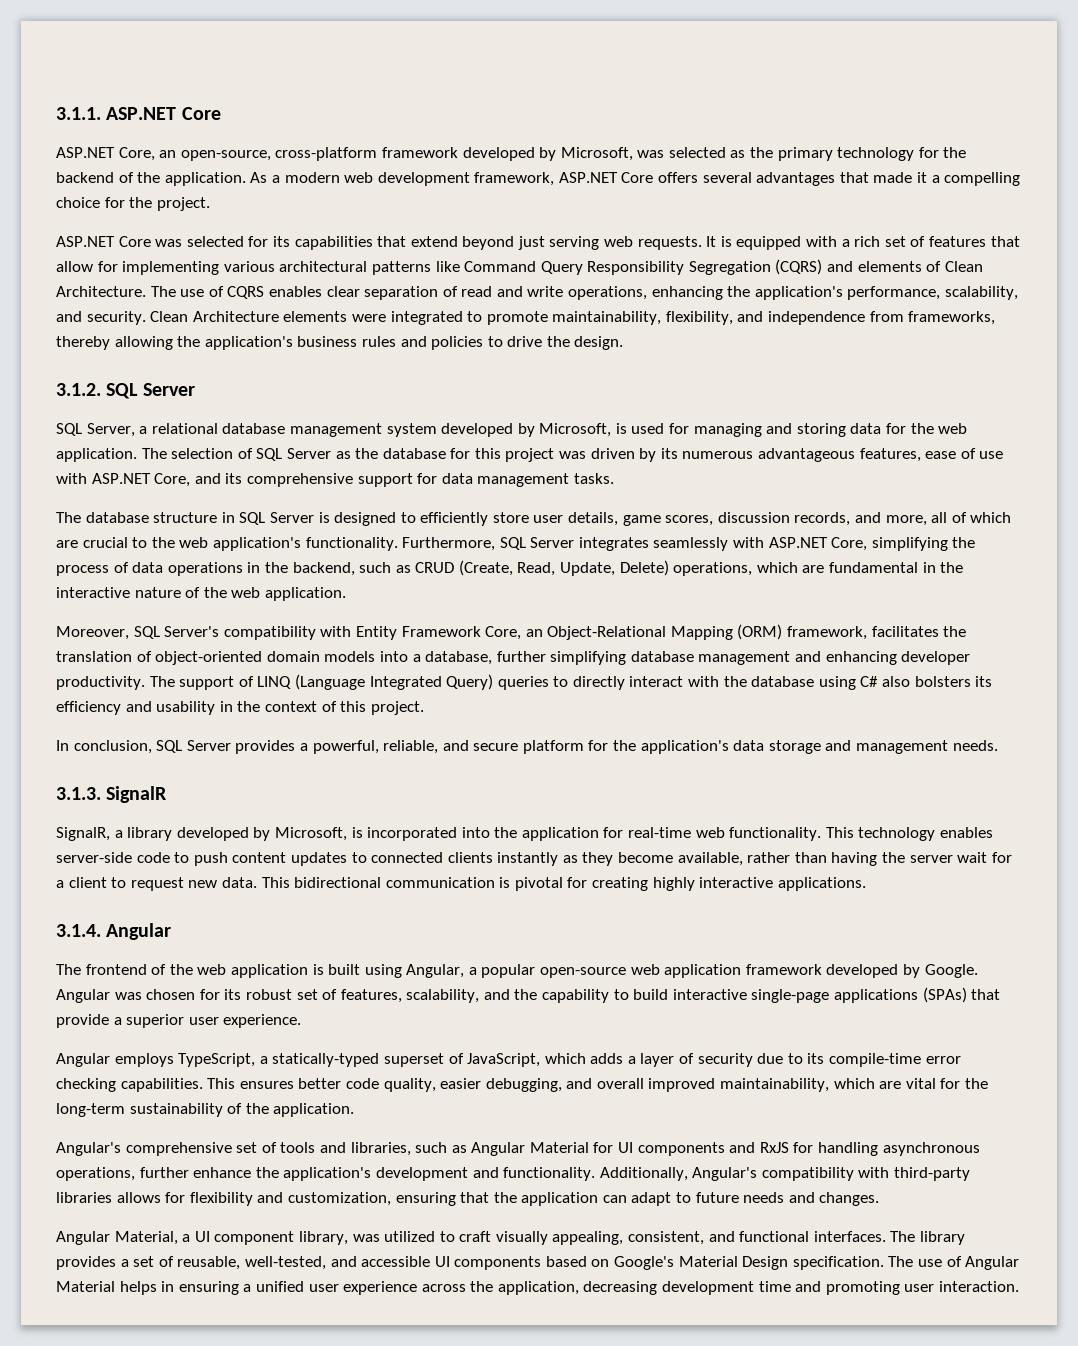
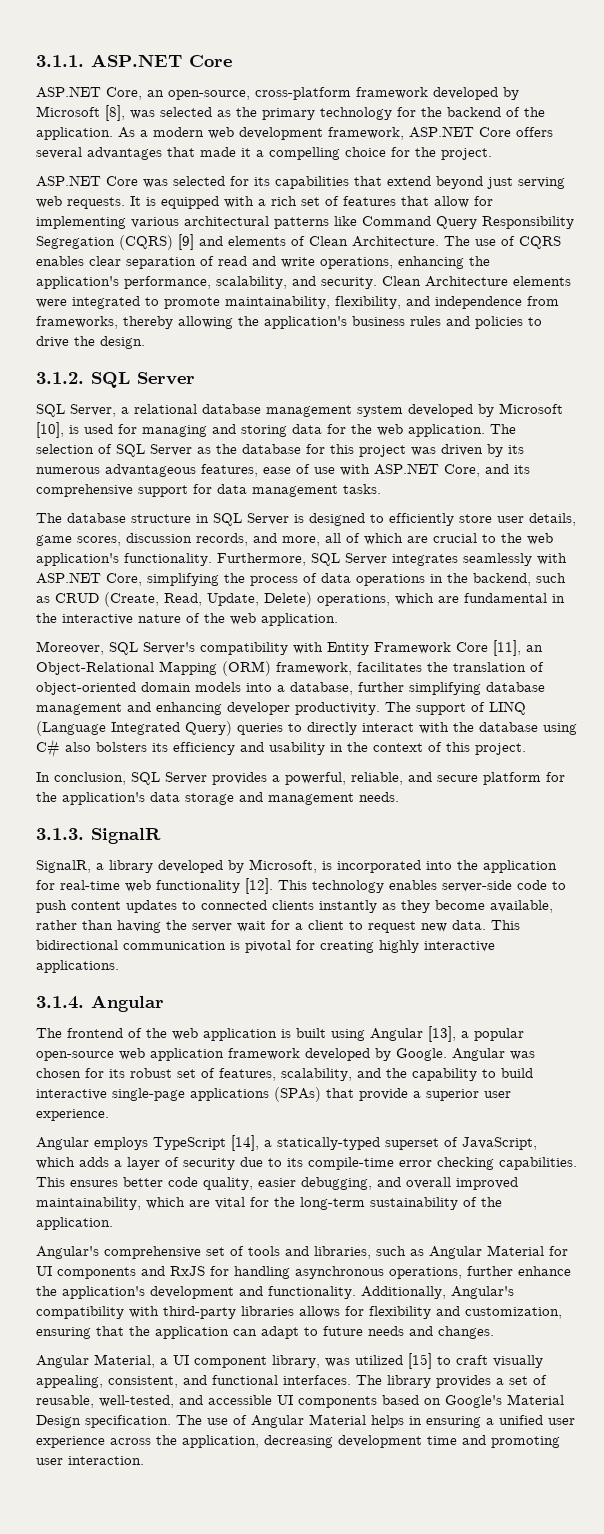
- ASP.NET Core, an open-source, cross-platform framework developed by Microsoft, was selected as the primary technology for the backend of the application.
+ ASP.NET Core, an open-source, cross-platform framework developed by Microsoft [8], was selected as the primary technology for the backend of the application.
- It is equipped with a rich set of features that allow for implementing various architectural patterns like Command Query Responsibility Segregation (CQRS) and elements of Clean Architecture.
+ It is equipped with a rich set of features that allow for implementing various architectural patterns like Command Query Responsibility Segregation (CQRS) [9] and elements of Clean Architecture.
- SQL Server, a relational database management system developed by Microsoft, is used for managing and storing data for the web application.
+ SQL Server, a relational database management system developed by Microsoft [10], is used for managing and storing data for the web application.
- Moreover, SQL Server's compatibility with Entity Framework Core, an Object-Relational Mapping (ORM) framework, facilitates the translation of object-oriented domain models into a database, further simplifying database management and enhancing developer productivity.
+ Moreover, SQL Server's compatibility with Entity Framework Core [11], an Object-Relational Mapping (ORM) framework, facilitates the translation of object-oriented domain models into a database, further simplifying database management and enhancing developer productivity.
- SignalR, a library developed by Microsoft, is incorporated into the application for real-time web functionality.
+ SignalR, a library developed by Microsoft, is incorporated into the application for real-time web functionality [12].
- The frontend of the web application is built using Angular, a popular open-source web application framework developed by Google.
+ The frontend of the web application is built using Angular [13], a popular open-source web application framework developed by Google.
- Angular employs TypeScript, a statically-typed superset of JavaScript, which adds a layer of security due to its compile-time error checking capabilities.
+ Angular employs TypeScript [14], a statically-typed superset of JavaScript, which adds a layer of security due to its compile-time error checking capabilities.
- Angular Material, a UI component library, was utilized to craft visually appealing, consistent, and functional interfaces.
+ Angular Material, a UI component library, was utilized [15] to craft visually appealing, consistent, and functional interfaces.

